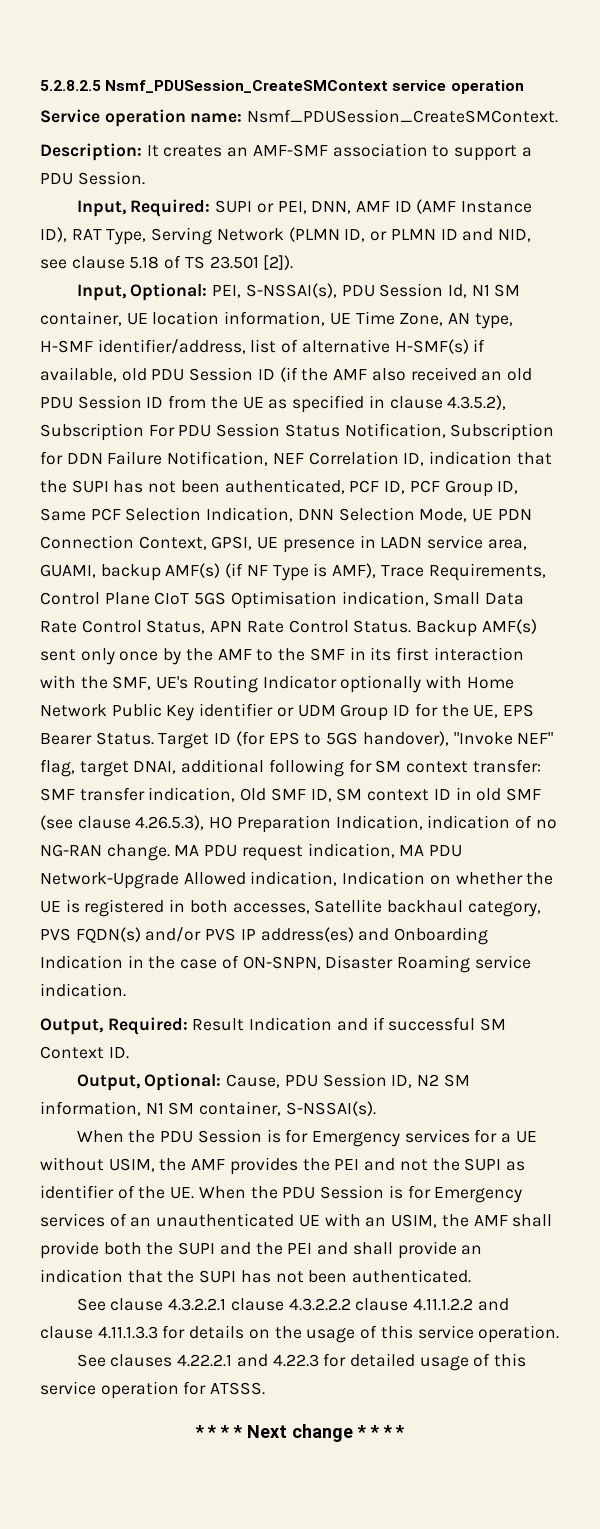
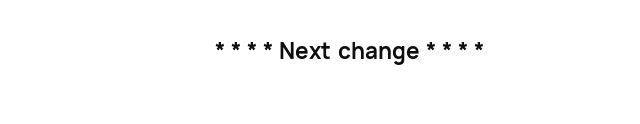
- 5.2.8.2.5 Nsmf_PDUSession_CreateSMContext service operation
- Service operation name: Nsmf_PDUSession_CreateSMContext.
- Description: It creates an AMF-SMF association to support a PDU Session.
- Input, Required: SUPI or PEI, DNN, AMF ID (AMF Instance ID), RAT Type, Serving Network (PLMN ID, or PLMN ID and NID, see clause 5.18 of TS 23.501 [2]).
- Input, Optional: PEI, S-NSSAI(s), PDU Session Id, N1 SM container, UE location information, UE Time Zone, AN type, H-SMF identifier/address, list of alternative H-SMF(s) if available, old PDU Session ID (if the AMF also received an old PDU Session ID from the UE as specified in clause 4.3.5.2), Subscription For PDU Session Status Notification, Subscription for DDN Failure Notification, NEF Correlation ID, indication that the SUPI has not been authenticated, PCF ID, PCF Group ID, Same PCF Selection Indication, DNN Selection Mode, UE PDN Connection Context, GPSI, UE presence in LADN service area, GUAMI, backup AMF(s) (if NF Type is AMF), Trace Requirements, Control Plane CIoT 5GS Optimisation indication, Small Data Rate Control Status, APN Rate Control Status. Backup AMF(s) sent only once by the AMF to the SMF in its first interaction with the SMF, UE's Routing Indicator optionally with Home Network Public Key identifier or UDM Group ID for the UE, EPS Bearer Status. Target ID (for EPS to 5GS handover), "Invoke NEF" flag, target DNAI, additional following for SM context transfer: SMF transfer indication, Old SMF ID, SM context ID in old SMF (see clause 4.26.5.3), HO Preparation Indication, indication of no NG-RAN change. MA PDU request indication, MA PDU Network-Upgrade Allowed indication, Indication on whether the UE is registered in both accesses, Satellite backhaul category, PVS FQDN(s) and/or PVS IP address(es) and Onboarding Indication in the case of ON-SNPN, Disaster Roaming service indication.
- Output, Required: Result Indication and if successful SM Context ID.
- Output, Optional: Cause, PDU Session ID, N2 SM information, N1 SM container, S-NSSAI(s).
- When the PDU Session is for Emergency services for a UE without USIM, the AMF provides the PEI and not the SUPI as identifier of the UE. When the PDU Session is for Emergency services of an unauthenticated UE with an USIM, the AMF shall provide both the SUPI and the PEI and shall provide an indication that the SUPI has not been authenticated.
- See clause 4.3.2.2.1 clause 4.3.2.2.2 clause 4.11.1.2.2 and clause 4.11.1.3.3 for details on the usage of this service operation.
- See clauses 4.22.2.1 and 4.22.3 for detailed usage of this service operation for ATSSS.

